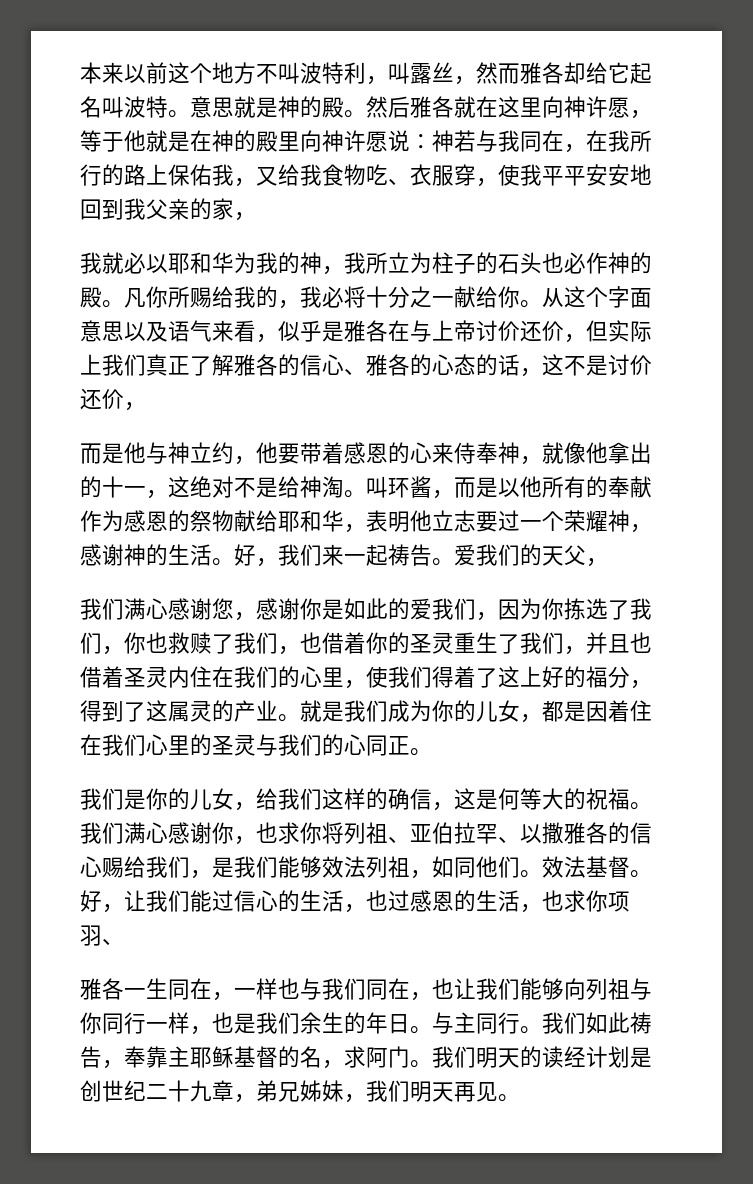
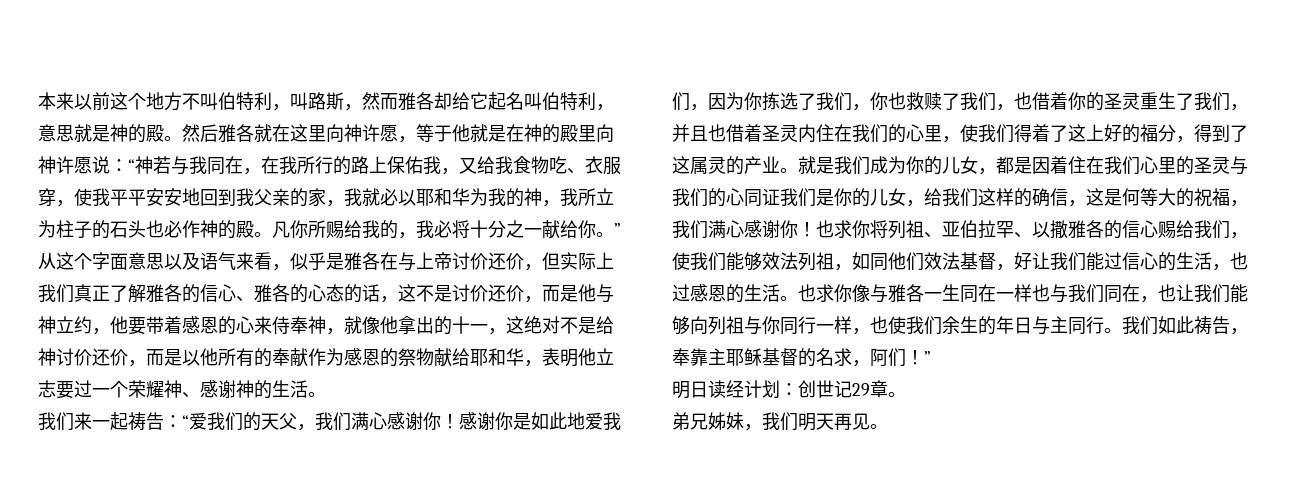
- 本来以前这个地方不叫波特利，叫露丝，然而雅各却给它起名叫波特。意思就是神的殿。
+ 本来以前这个地方不叫伯特利，叫路斯，然而雅各却给它起名叫伯特利，意思就是神的殿。
- 然后雅各就在这里向神许愿，等于他就是在神的殿里向神许愿说：神若与我同在，在我所行的路上保佑我，又给我食物吃、衣服穿，使我平平安安地回到我父亲的家，
- 我就必以耶和华为我的神，我所立为柱子的石头也必作神的殿。
+ 然后雅各就在这里向神许愿，等于他就是在神的殿里向神许愿说：“神若与我同在，在我所行的路上保佑我，又给我食物吃、衣服穿，使我平平安安地回到我父亲的家，我就必以耶和华为我的神，我所立为柱子的石头也必作神的殿。
- 凡你所赐给我的，我必将十分之一献给你。从这个字面意思以及语气来看，似乎是雅各在与上帝讨价还价，但实际上我们真正了解雅各的信心、雅各的心态的话，这不是讨价还价，
- 而是他与神立约，他要带着感恩的心来侍奉神，就像他拿出的十一，这绝对不是给神淘。叫环酱，而是以他所有的奉献作为感恩的祭物献给耶和华，表明他立志要过一个荣耀神，感谢神的生活。好，我们来一起祷告。爱我们的天父，
- 我们满心感谢您，感谢你是如此的爱我们，因为你拣选了我们，你也救赎了我们，也借着你的圣灵重生了我们，并且也借着圣灵内住在我们的心里，使我们得着了这上好的福分，得到了这属灵的产业。
+ 凡你所赐给我的，我必将十分之一献给你。”从这个字面意思以及语气来看，似乎是雅各在与上帝讨价还价，但实际上我们真正了解雅各的信心、雅各的心态的话，这不是讨价还价，而是他与神立约，他要带着感恩的心来侍奉神，就像他拿出的十一，这绝对不是给神讨价还价，而是以他所有的奉献作为感恩的祭物献给耶和华，表明他立志要过一个荣耀神、感谢神的生活。
+ 我们来一起祷告：“爱我们的天父，我们满心感谢你！感谢你是如此地爱我们，因为你拣选了我们，你也救赎了我们，也借着你的圣灵重生了我们，并且也借着圣灵内住在我们的心里，使我们得着了这上好的福分，得到了这属灵的产业。
- 就是我们成为你的儿女，都是因着住在我们心里的圣灵与我们的心同正。
- 我们是你的儿女，给我们这样的确信，这是何等大的祝福。我们满心感谢你，也求你将列祖、亚伯拉罕、以撒雅各的信心赐给我们，是我们能够效法列祖，如同他们。效法基督。好，让我们能过信心的生活，也过感恩的生活，也求你项羽、
- 雅各一生同在，一样也与我们同在，也让我们能够向列祖与你同行一样，也是我们余生的年日。与主同行。
+ 就是我们成为你的儿女，都是因着住在我们心里的圣灵与我们的心同证我们是你的儿女，给我们这样的确信，这是何等大的祝福，我们满心感谢你！也求你将列祖、亚伯拉罕、以撒雅各的信心赐给我们，使我们能够效法列祖，如同他们效法基督，好让我们能过信心的生活，也过感恩的生活。也求你像与雅各一生同在一样也与我们同在，也让我们能够向列祖与你同行一样，也使我们余生的年日与主同行。
- 我们如此祷告，奉靠主耶稣基督的名，求阿门。我们明天的读经计划是创世纪二十九章，弟兄姊妹，我们明天再见。
+ 我们如此祷告，奉靠主耶稣基督的名求，阿们！”
+ 明日读经计划：创世记29章。
+ 弟兄姊妹，我们明天再见。

